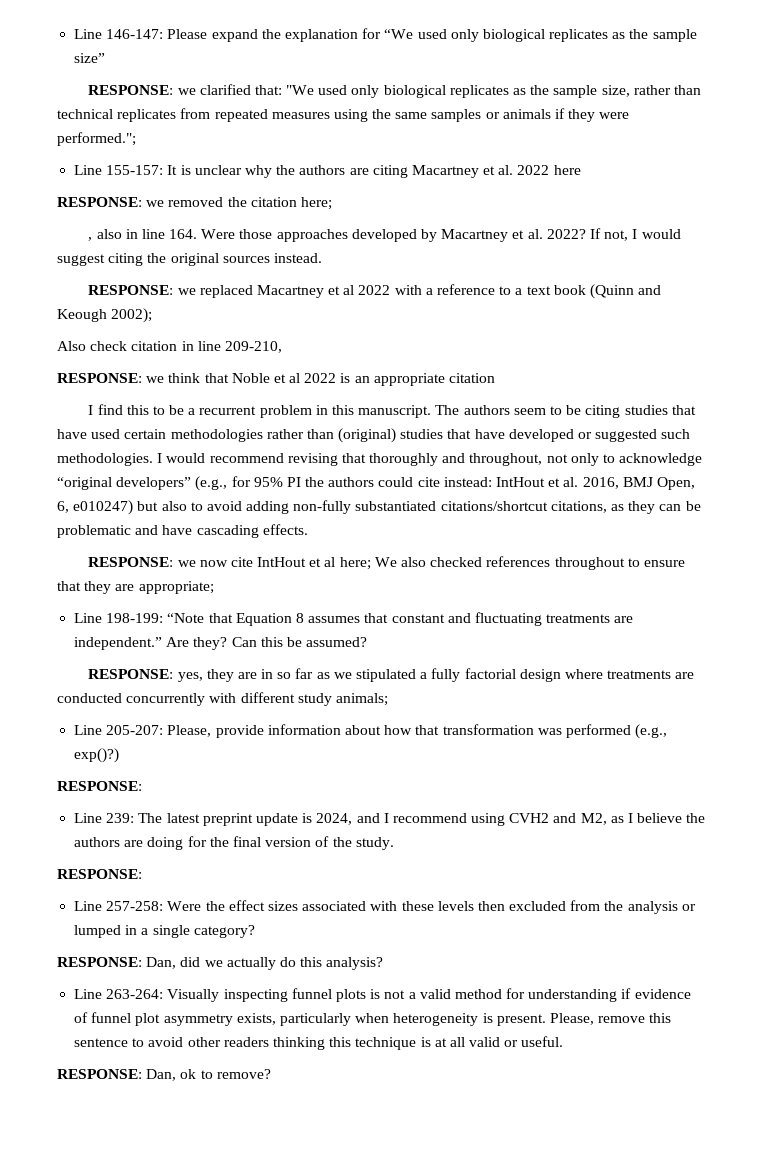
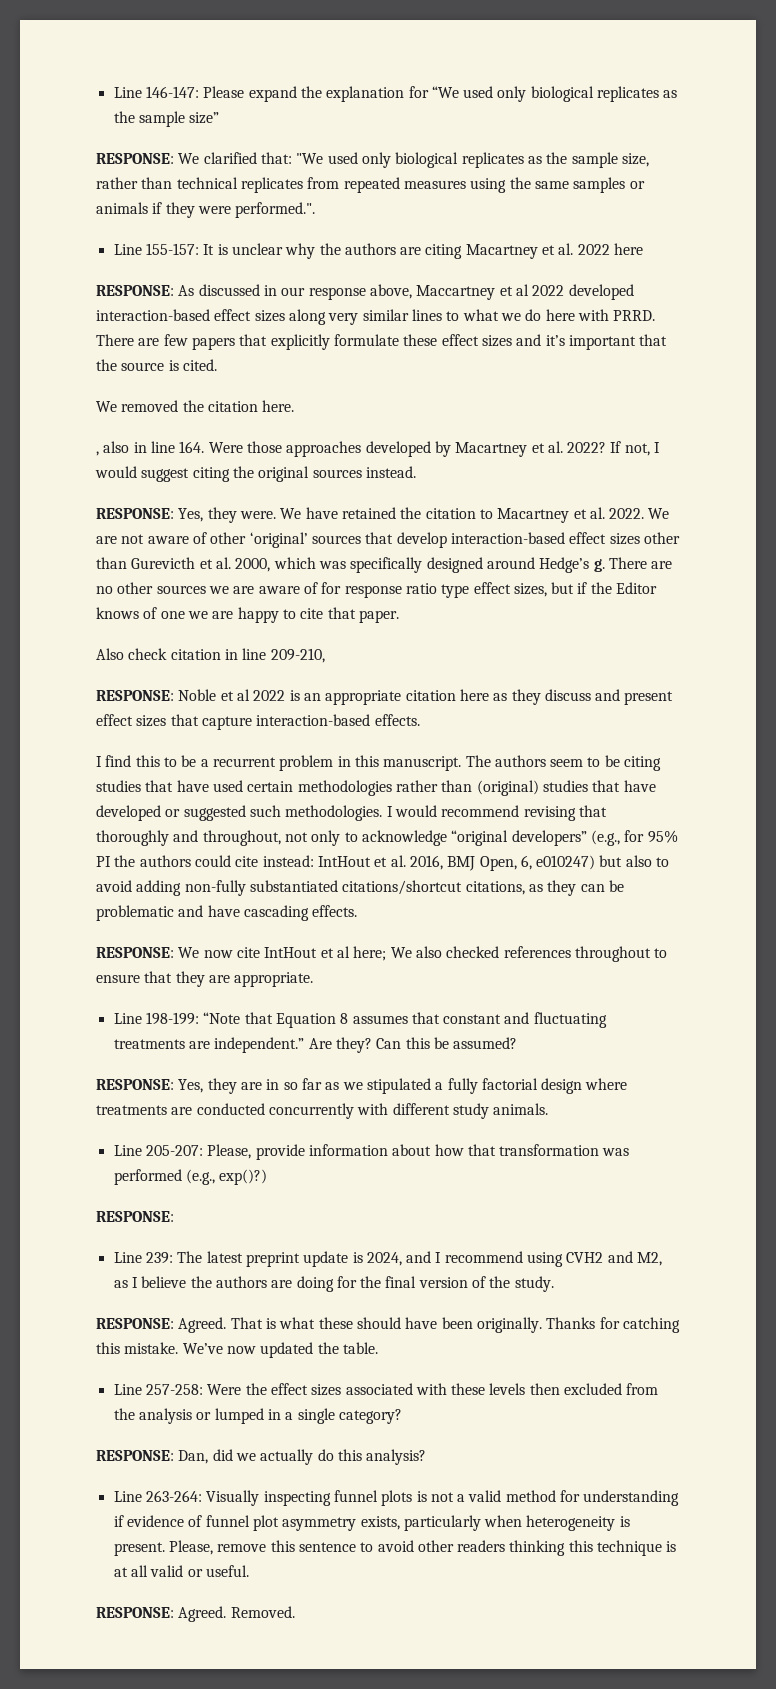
- RESPONSE: we clarified that: "We used only biological replicates as the sample size, rather than technical replicates from repeated measures using the same samples or animals if they were performed.";
+ RESPONSE: We clarified that: "We used only biological replicates as the sample size, rather than technical replicates from repeated measures using the same samples or animals if they were performed.".
- RESPONSE: we removed the citation here;
+ RESPONSE: As discussed in our response above, Maccartney et al 2022 developed interaction-based effect sizes along very similar lines to what we do here with PRRD. There are few papers that explicitly formulate these effect sizes and it’s important that the source is cited.
+ We removed the citation here.
- RESPONSE: we replaced Macartney et al 2022 with a reference to a text book (Quinn and Keough 2002);
+ RESPONSE: Yes, they were. We have retained the citation to Macartney et al. 2022. We are not aware of other ‘original’ sources that develop interaction-based effect sizes other than Gurevicth et al. 2000, which was specifically designed around Hedge’s g. There are no other sources we are aware of for response ratio type effect sizes, but if the Editor knows of one we are happy to cite that paper.
- RESPONSE: we think that Noble et al 2022 is an appropriate citation
+ RESPONSE: Noble et al 2022 is an appropriate citation here as they discuss and present effect sizes that capture interaction-based effects.
- RESPONSE: we now cite IntHout et al here; We also checked references throughout to ensure that they are appropriate;
+ RESPONSE: We now cite IntHout et al here; We also checked references throughout to ensure that they are appropriate.
- RESPONSE: yes, they are in so far as we stipulated a fully factorial design where treatments are conducted concurrently with different study animals;
+ RESPONSE: Yes, they are in so far as we stipulated a fully factorial design where treatments are conducted concurrently with different study animals.
  Line 239: The latest preprint update is 2024, and I recommend using CVH2 and M2, as I believe the authors are doing for the final version of the study.
- RESPONSE:
+ RESPONSE: Agreed. That is what these should have been originally. Thanks for catching this mistake. We’ve now updated the table.
- RESPONSE: Dan, ok to remove?
+ RESPONSE: Agreed. Removed.

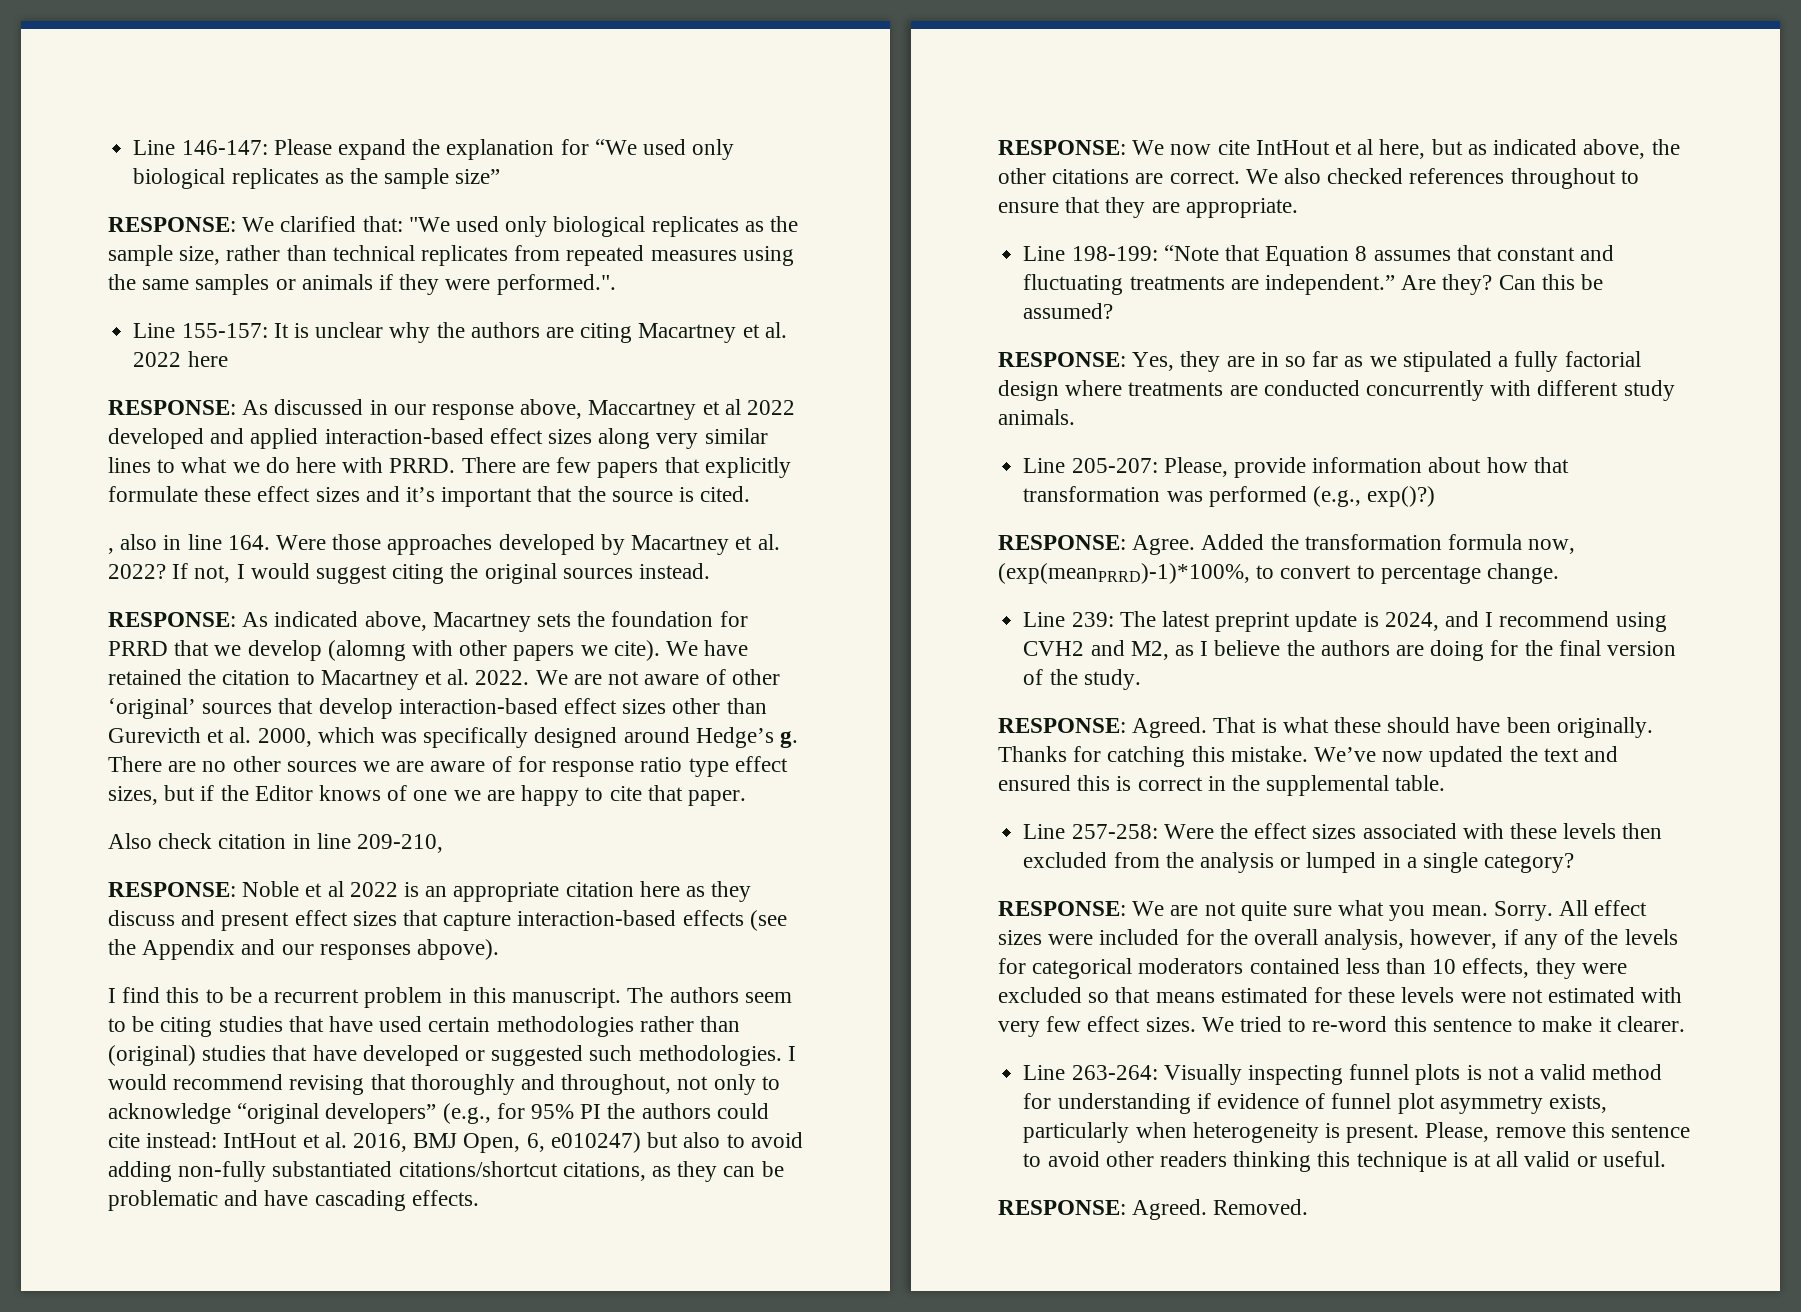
- RESPONSE: As discussed in our response above, Maccartney et al 2022 developed interaction-based effect sizes along very similar lines to what we do here with PRRD.
+ RESPONSE: As discussed in our response above, Maccartney et al 2022 developed and applied interaction-based effect sizes along very similar lines to what we do here with PRRD.
- We removed the citation here.
- RESPONSE: Yes, they were.
+ RESPONSE: As indicated above, Macartney sets the foundation for PRRD that we develop (alomng with other papers we cite).
- RESPONSE: Noble et al 2022 is an appropriate citation here as they discuss and present effect sizes that capture interaction-based effects.
+ RESPONSE: Noble et al 2022 is an appropriate citation here as they discuss and present effect sizes that capture interaction-based effects (see the Appendix and our responses abpove).
- RESPONSE: We now cite IntHout et al here; We also checked references throughout to ensure that they are appropriate.
+ RESPONSE: We now cite IntHout et al here, but as indicated above, the other citations are correct. We also checked references throughout to ensure that they are appropriate.
  Line 205-207: Please, provide information about how that transformation was performed (e.g., exp()?)
- RESPONSE:
+ RESPONSE: Agree. Added the transformation formula now, (exp(meanPRRD)-1)*100%, to convert to percentage change.
- We’ve now updated the table.
+ We’ve now updated the text and ensured this is correct in the supplemental table.
- RESPONSE: Dan, did we actually do this analysis?
+ RESPONSE: We are not quite sure what you mean. Sorry. All effect sizes were included for the overall analysis, however, if any of the levels for categorical moderators contained less than 10 effects, they were excluded so that means estimated for these levels were not estimated with very few effect sizes. We tried to re-word this sentence to make it clearer.

